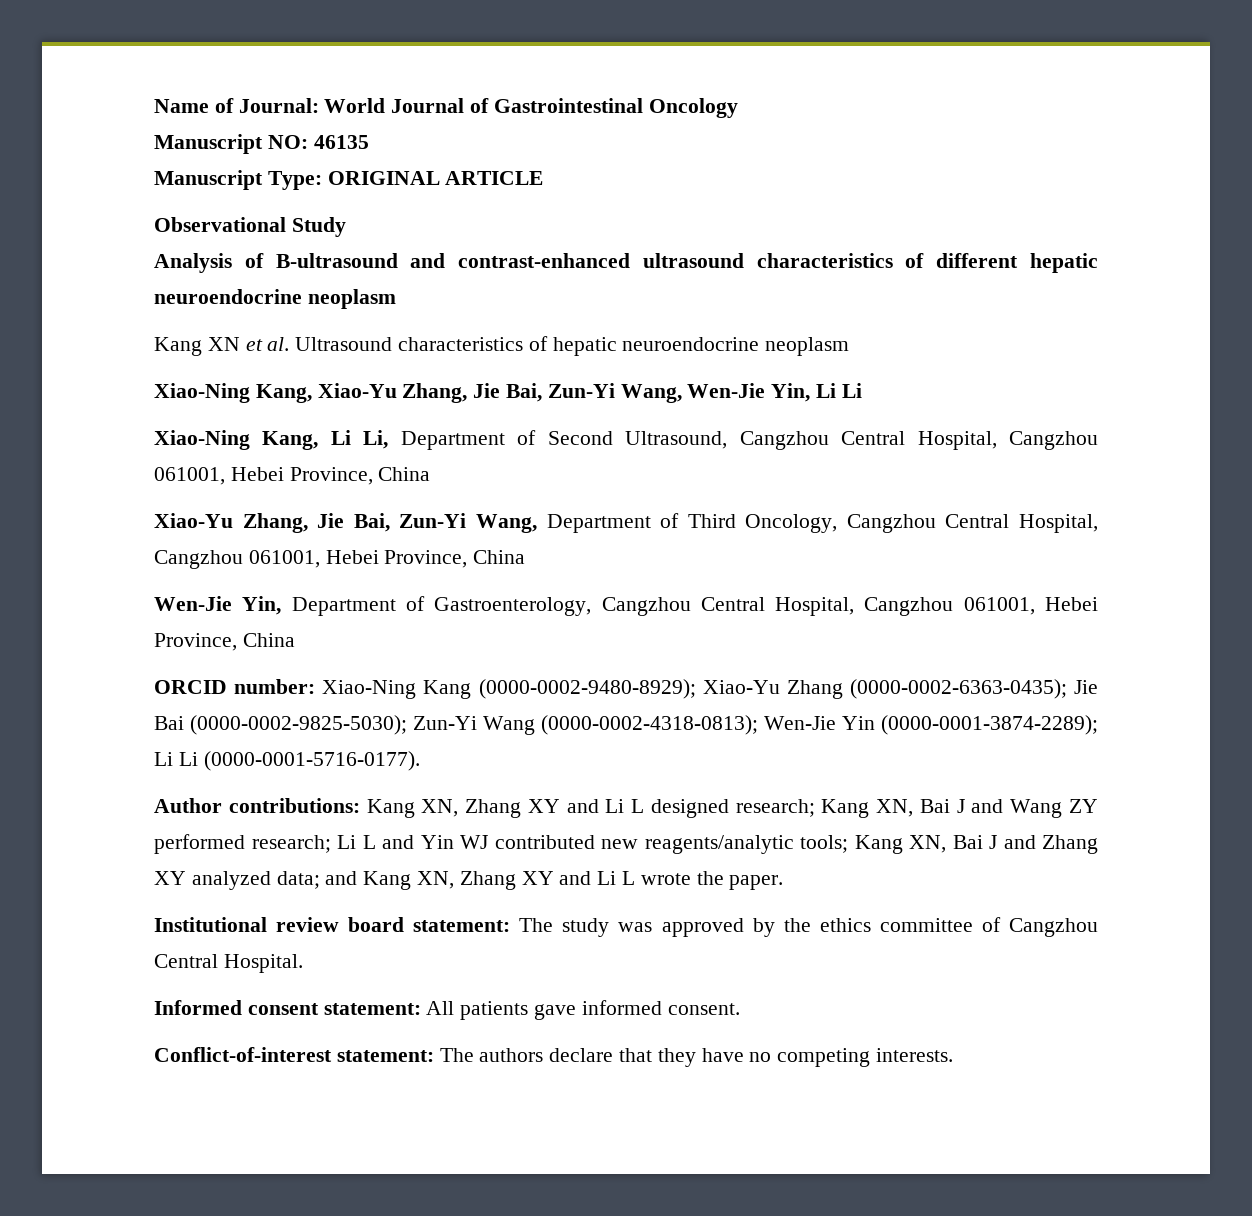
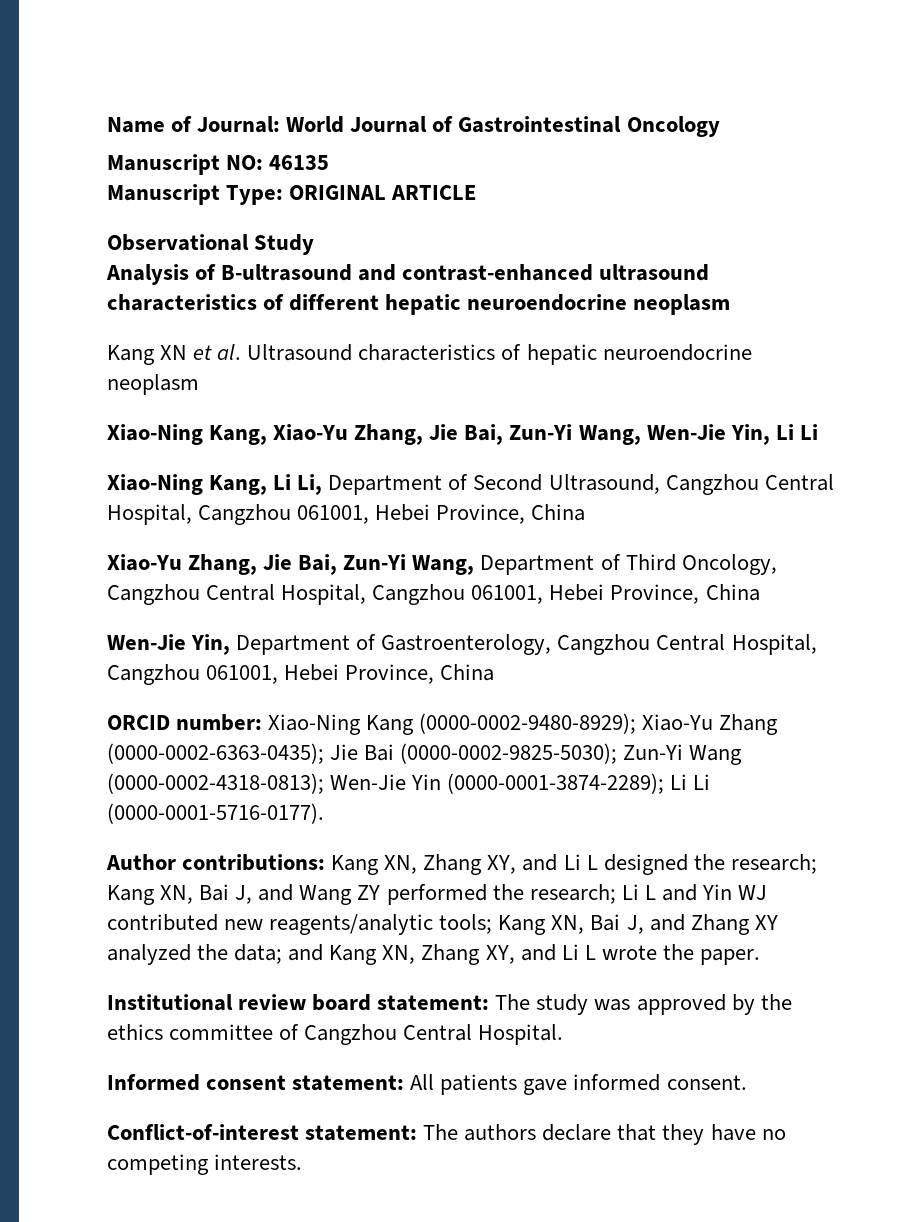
- Author contributions: Kang XN, Zhang XY and Li L designed research; Kang XN, Bai J and Wang ZY performed research; Li L and Yin WJ contributed new reagents/analytic tools; Kang XN, Bai J and Zhang XY analyzed data; and Kang XN, Zhang XY and Li L wrote the paper.
+ Author contributions: Kang XN, Zhang XY, and Li L designed the research; Kang XN, Bai J, and Wang ZY performed the research; Li L and Yin WJ contributed new reagents/analytic tools; Kang XN, Bai J, and Zhang XY analyzed the data; and Kang XN, Zhang XY, and Li L wrote the paper.

